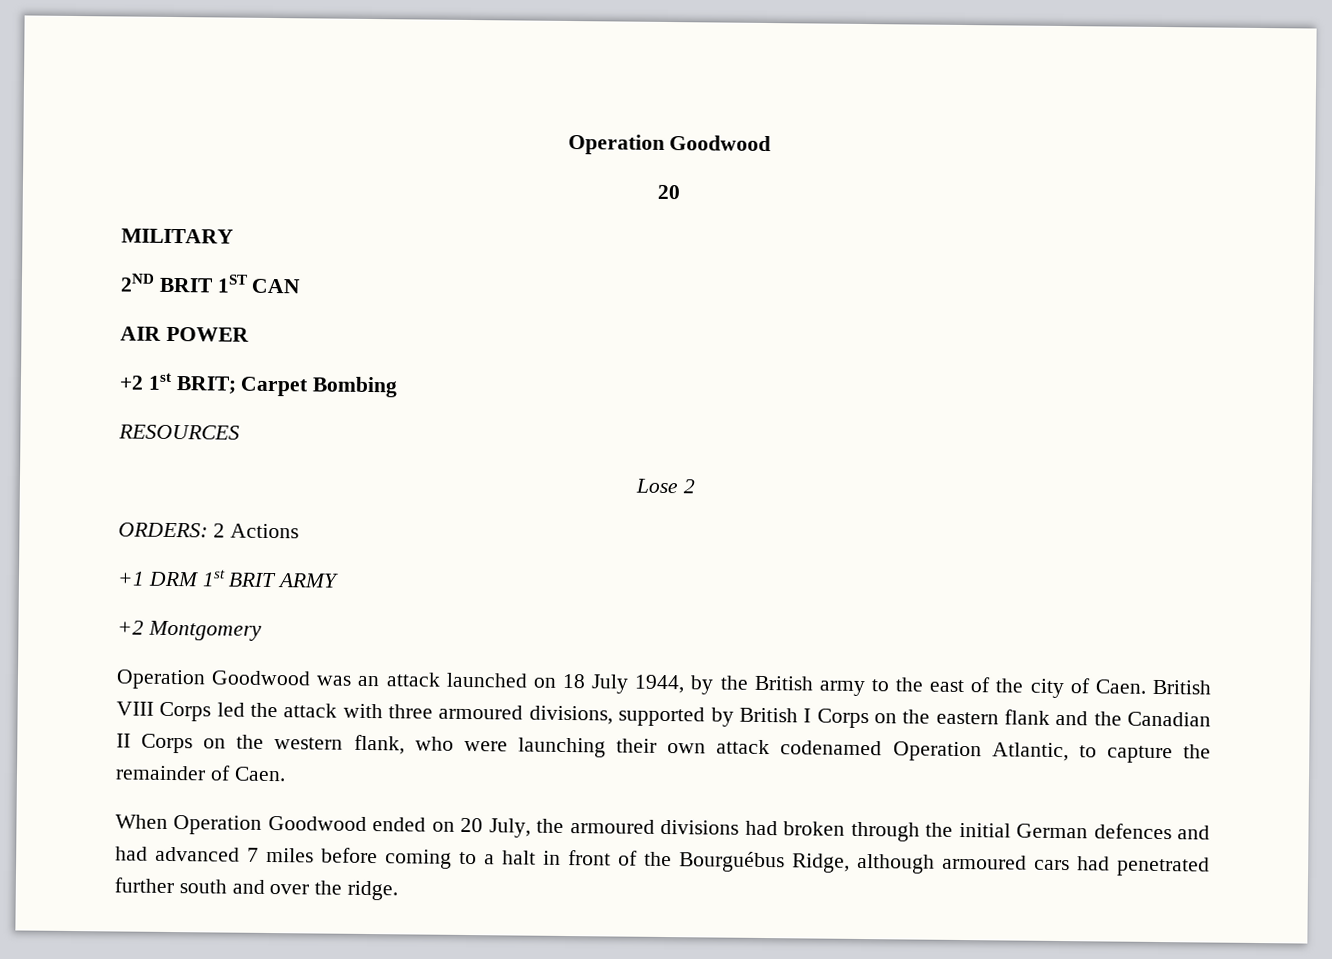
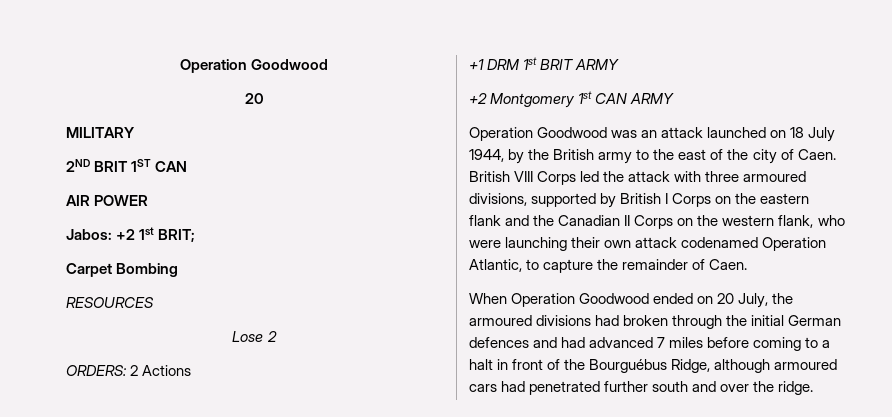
- +2 1st BRIT; Carpet Bombing
+ Jabos: +2 1st BRIT;
+ Carpet Bombing
- +2 Montgomery
+ +2 Montgomery 1st CAN ARMY

